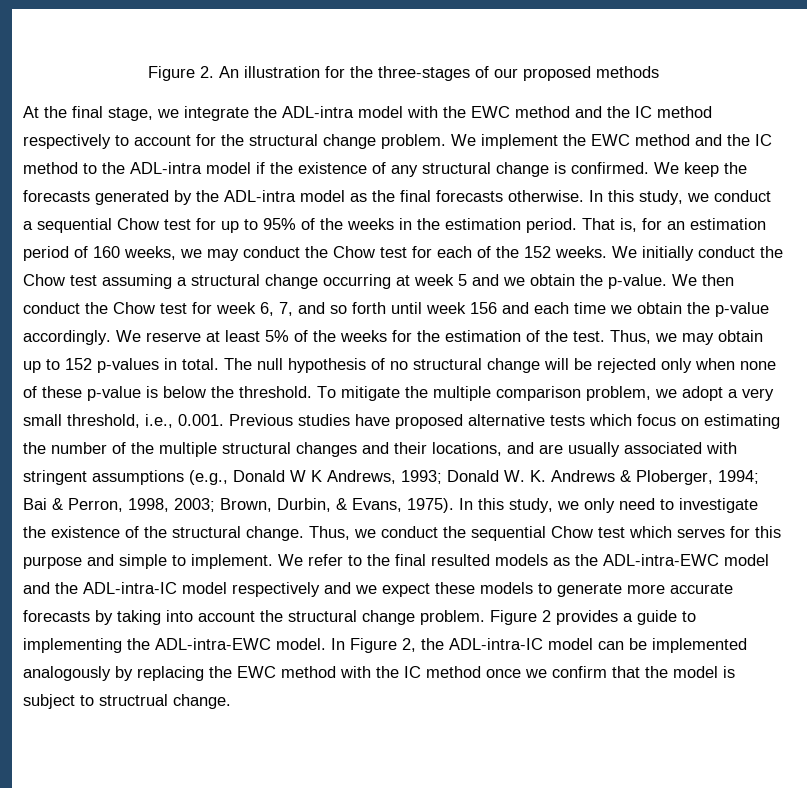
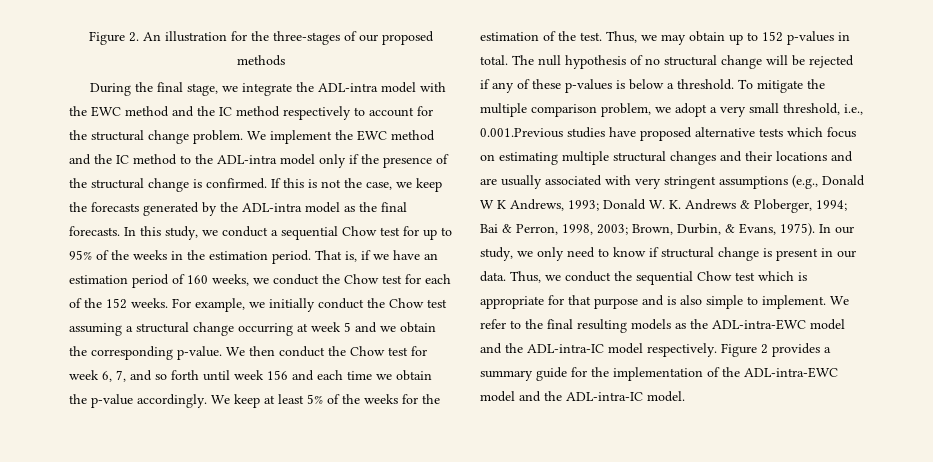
- At the final stage, we integrate the ADL-intra model with the EWC method and the IC method respectively to account for the structural change problem.
+ During the final stage, we integrate the ADL-intra model with the EWC method and the IC method respectively to account for the structural change problem.
- We implement the EWC method and the IC method to the ADL-intra model if the existence of any structural change is confirmed.
+ We implement the EWC method and the IC method to the ADL-intra model only if the presence of the structural change is confirmed.
- We keep the forecasts generated by the ADL-intra model as the final forecasts otherwise.
+ If this is not the case, we keep the forecasts generated by the ADL-intra model as the final forecasts.
- That is, for an estimation period of 160 weeks, we may conduct the Chow test for each of the 152 weeks.
+ That is, if we have an estimation period of 160 weeks, we conduct the Chow test for each of the 152 weeks.
- We initially conduct the Chow test assuming a structural change occurring at week 5 and we obtain the p-value.
+ For example, we initially conduct the Chow test assuming a structural change occurring at week 5 and we obtain the corresponding p-value.
- We reserve at least 5% of the weeks for the estimation of the test.
+ We keep at least 5% of the weeks for the estimation of the test.
- The null hypothesis of no structural change will be rejected only when none of these p-value is below the threshold.
+ The null hypothesis of no structural change will be rejected if any of these p-values is below a threshold.
- To mitigate the multiple comparison problem, we adopt a very small threshold, i.e., 0.001. Previous studies have proposed alternative tests which focus on estimating the number of the multiple structural changes and their locations, and are usually associated with stringent assumptions (e.g., Donald W K Andrews, 1993; Donald W. K. Andrews & Ploberger, 1994; Bai & Perron, 1998, 2003; Brown, Durbin, & Evans, 1975).
+ To mitigate the multiple comparison problem, we adopt a very small threshold, i.e., 0.001.Previous studies have proposed alternative tests which focus on estimating multiple structural changes and their locations and are usually associated with very stringent assumptions (e.g., Donald W K Andrews, 1993; Donald W. K. Andrews & Ploberger, 1994; Bai & Perron, 1998, 2003; Brown, Durbin, & Evans, 1975).
- In this study, we only need to investigate the existence of the structural change.
+ In our study, we only need to know if structural change is present in our data.
- Thus, we conduct the sequential Chow test which serves for this purpose and simple to implement.
+ Thus, we conduct the sequential Chow test which is appropriate for that purpose and is also simple to implement.
- We refer to the final resulted models as the ADL-intra-EWC model and the ADL-intra-IC model respectively and we expect these models to generate more accurate forecasts by taking into account the structural change problem. Figure 2 provides a guide to implementing the ADL-intra-EWC model. In Figure 2, the ADL-intra-IC model can be implemented analogously by replacing the EWC method with the IC method once we confirm that the model is subject to structrual change.
+ We refer to the final resulting models as the ADL-intra-EWC model and the ADL-intra-IC model respectively. Figure 2 provides a summary guide for the implementation of the ADL-intra-EWC model and the ADL-intra-IC model.

